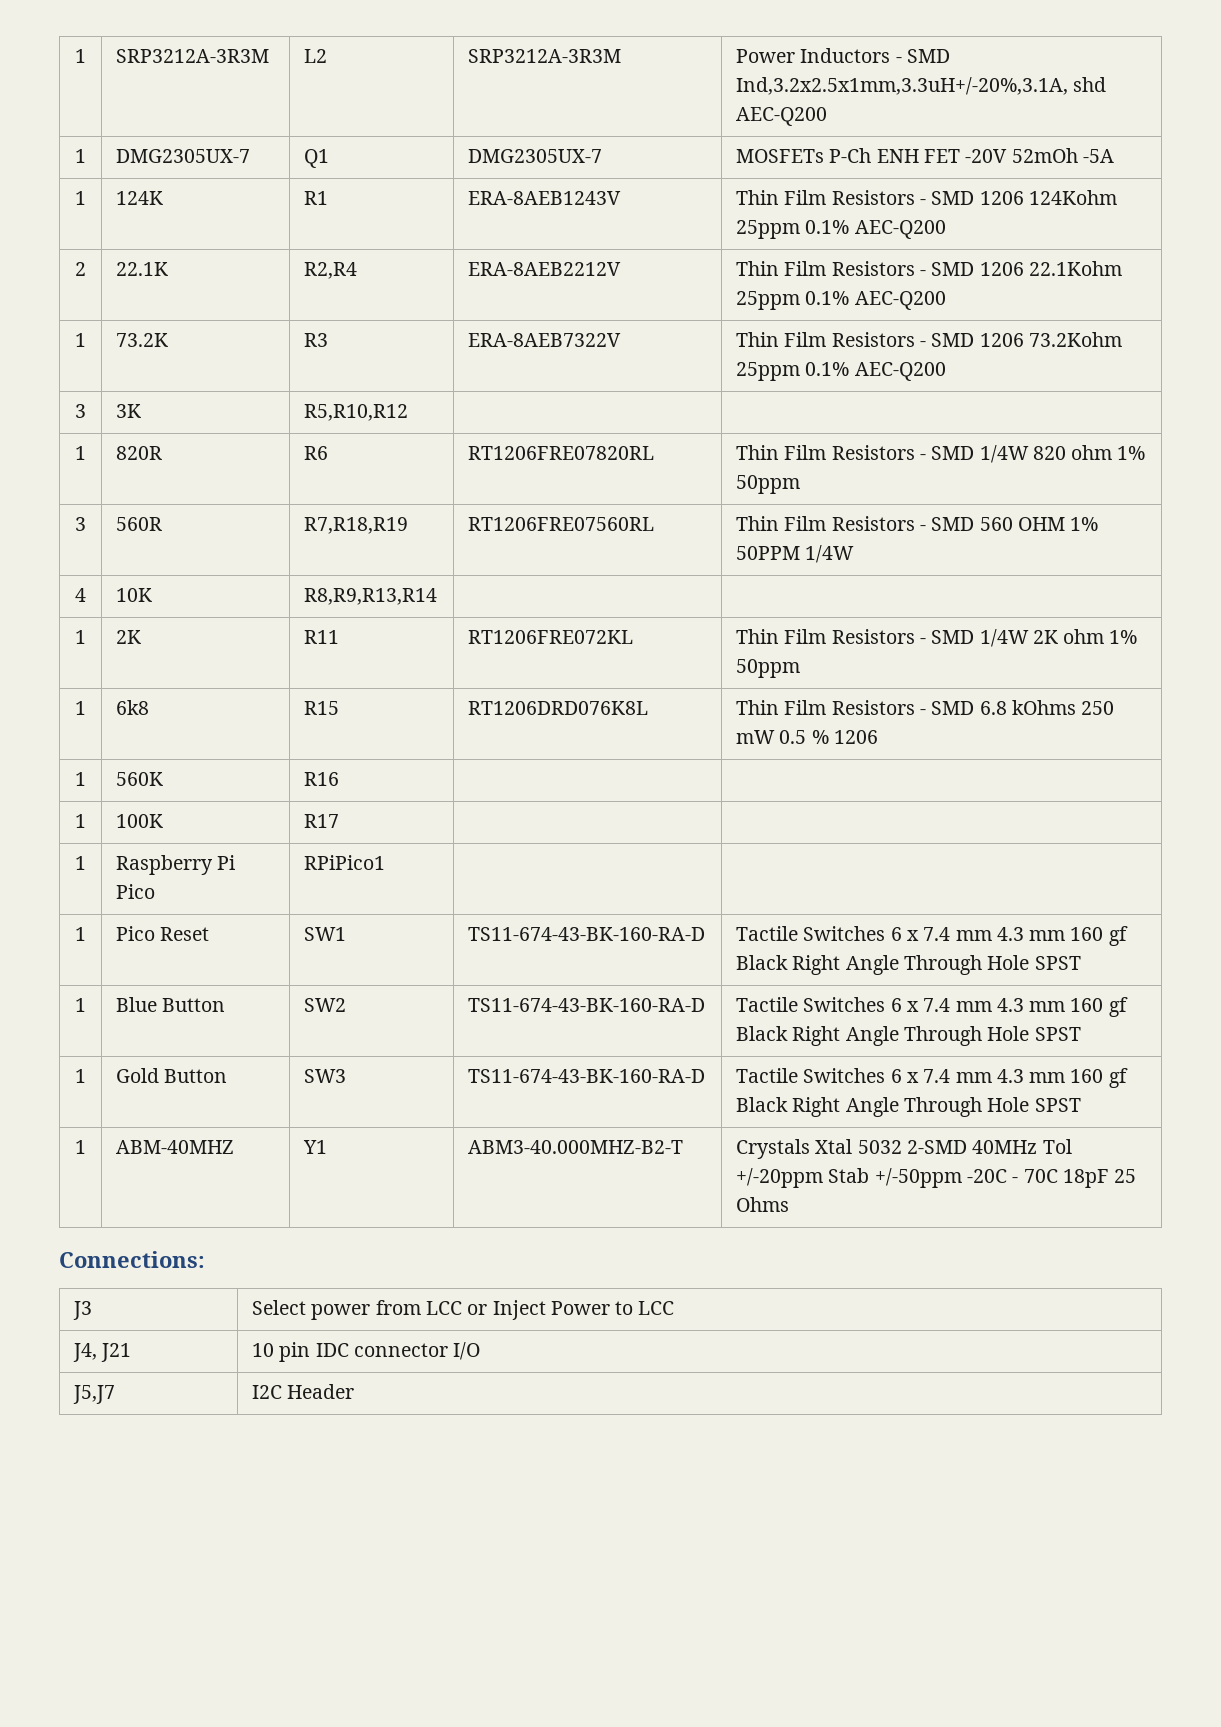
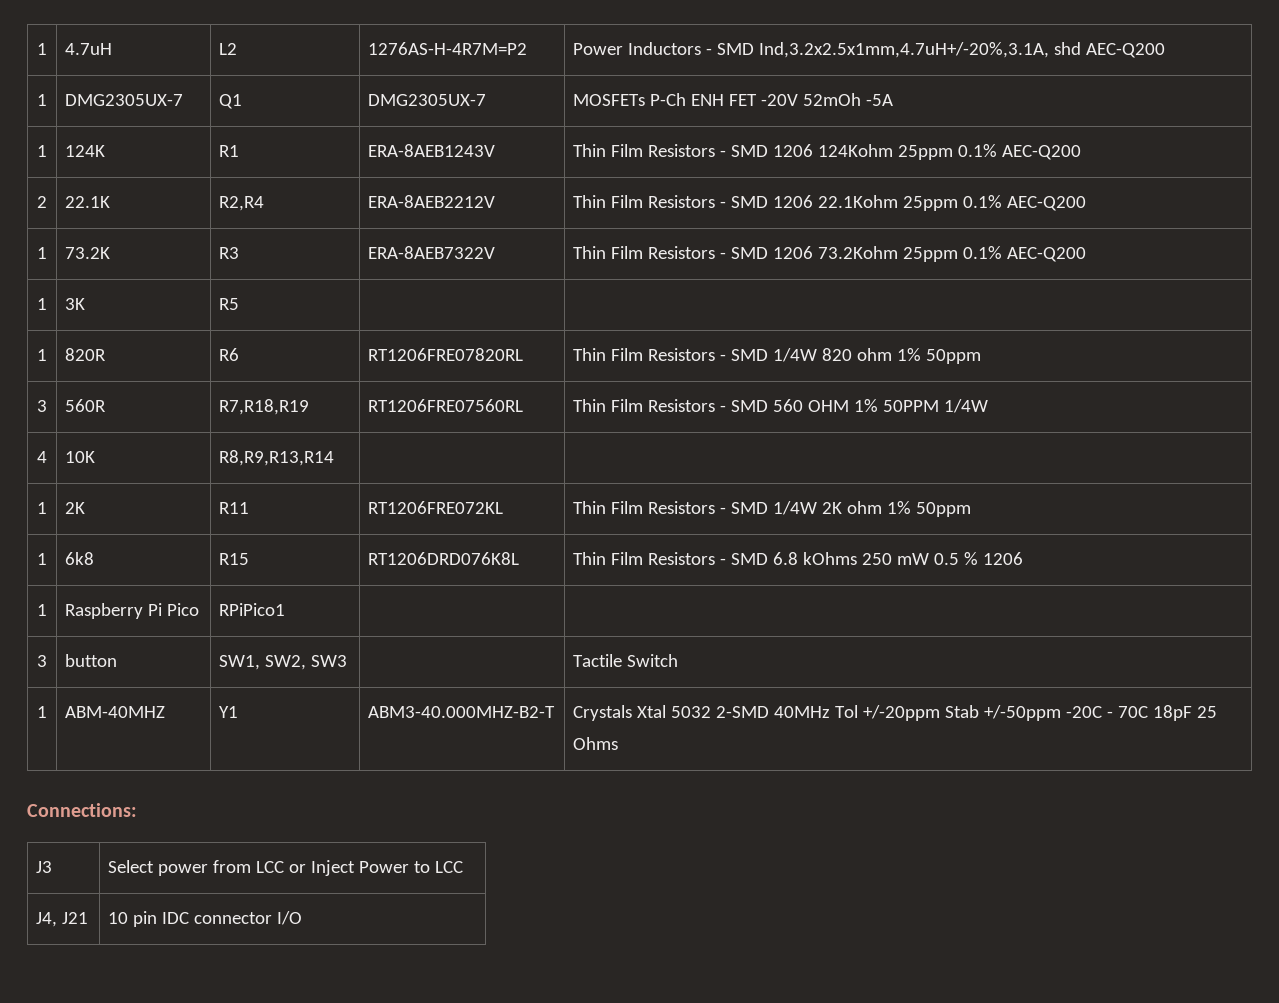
- 1 | SRP3212A-3R3M | L2 | SRP3212A-3R3M | Power Inductors - SMD Ind,3.2x2.5x1mm,3.3uH+/-20%,3.1A, shd AEC-Q200
+ 1 | 4.7uH | L2 | 1276AS-H-4R7M=P2 | Power Inductors - SMD Ind,3.2x2.5x1mm,4.7uH+/-20%,3.1A, shd AEC-Q200
- 3 | 3K | R5,R10,R12 | |
+ 1 | 3K | R5 | |
- 1 | 560K | R16 | |
- 1 | 100K | R17 | |
- 1 | Pico Reset | SW1 | TS11-674-43-BK-160-RA-D | Tactile Switches 6 x 7.4 mm 4.3 mm 160 gf Black Right Angle Through Hole SPST
- 1 | Blue Button | SW2 | TS11-674-43-BK-160-RA-D | Tactile Switches 6 x 7.4 mm 4.3 mm 160 gf Black Right Angle Through Hole SPST
- 1 | Gold Button | SW3 | TS11-674-43-BK-160-RA-D | Tactile Switches 6 x 7.4 mm 4.3 mm 160 gf Black Right Angle Through Hole SPST
+ 3 | button | SW1, SW2, SW3 | | Tactile Switch
- J5,J7 | I2C Header

